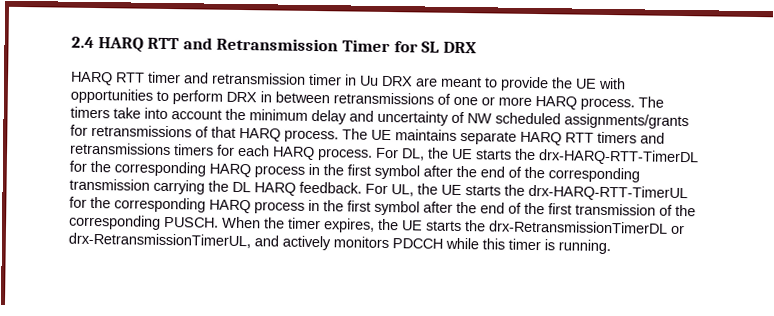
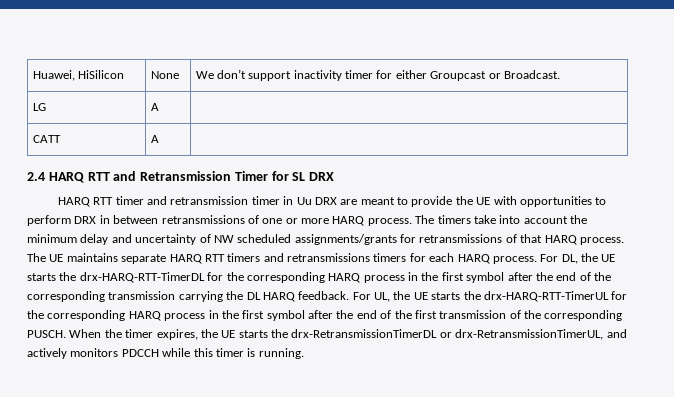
+ Huawei, HiSilicon | None | We don’t support inactivity timer for either Groupcast or Broadcast.
+ LG | A |
+ CATT | A |

